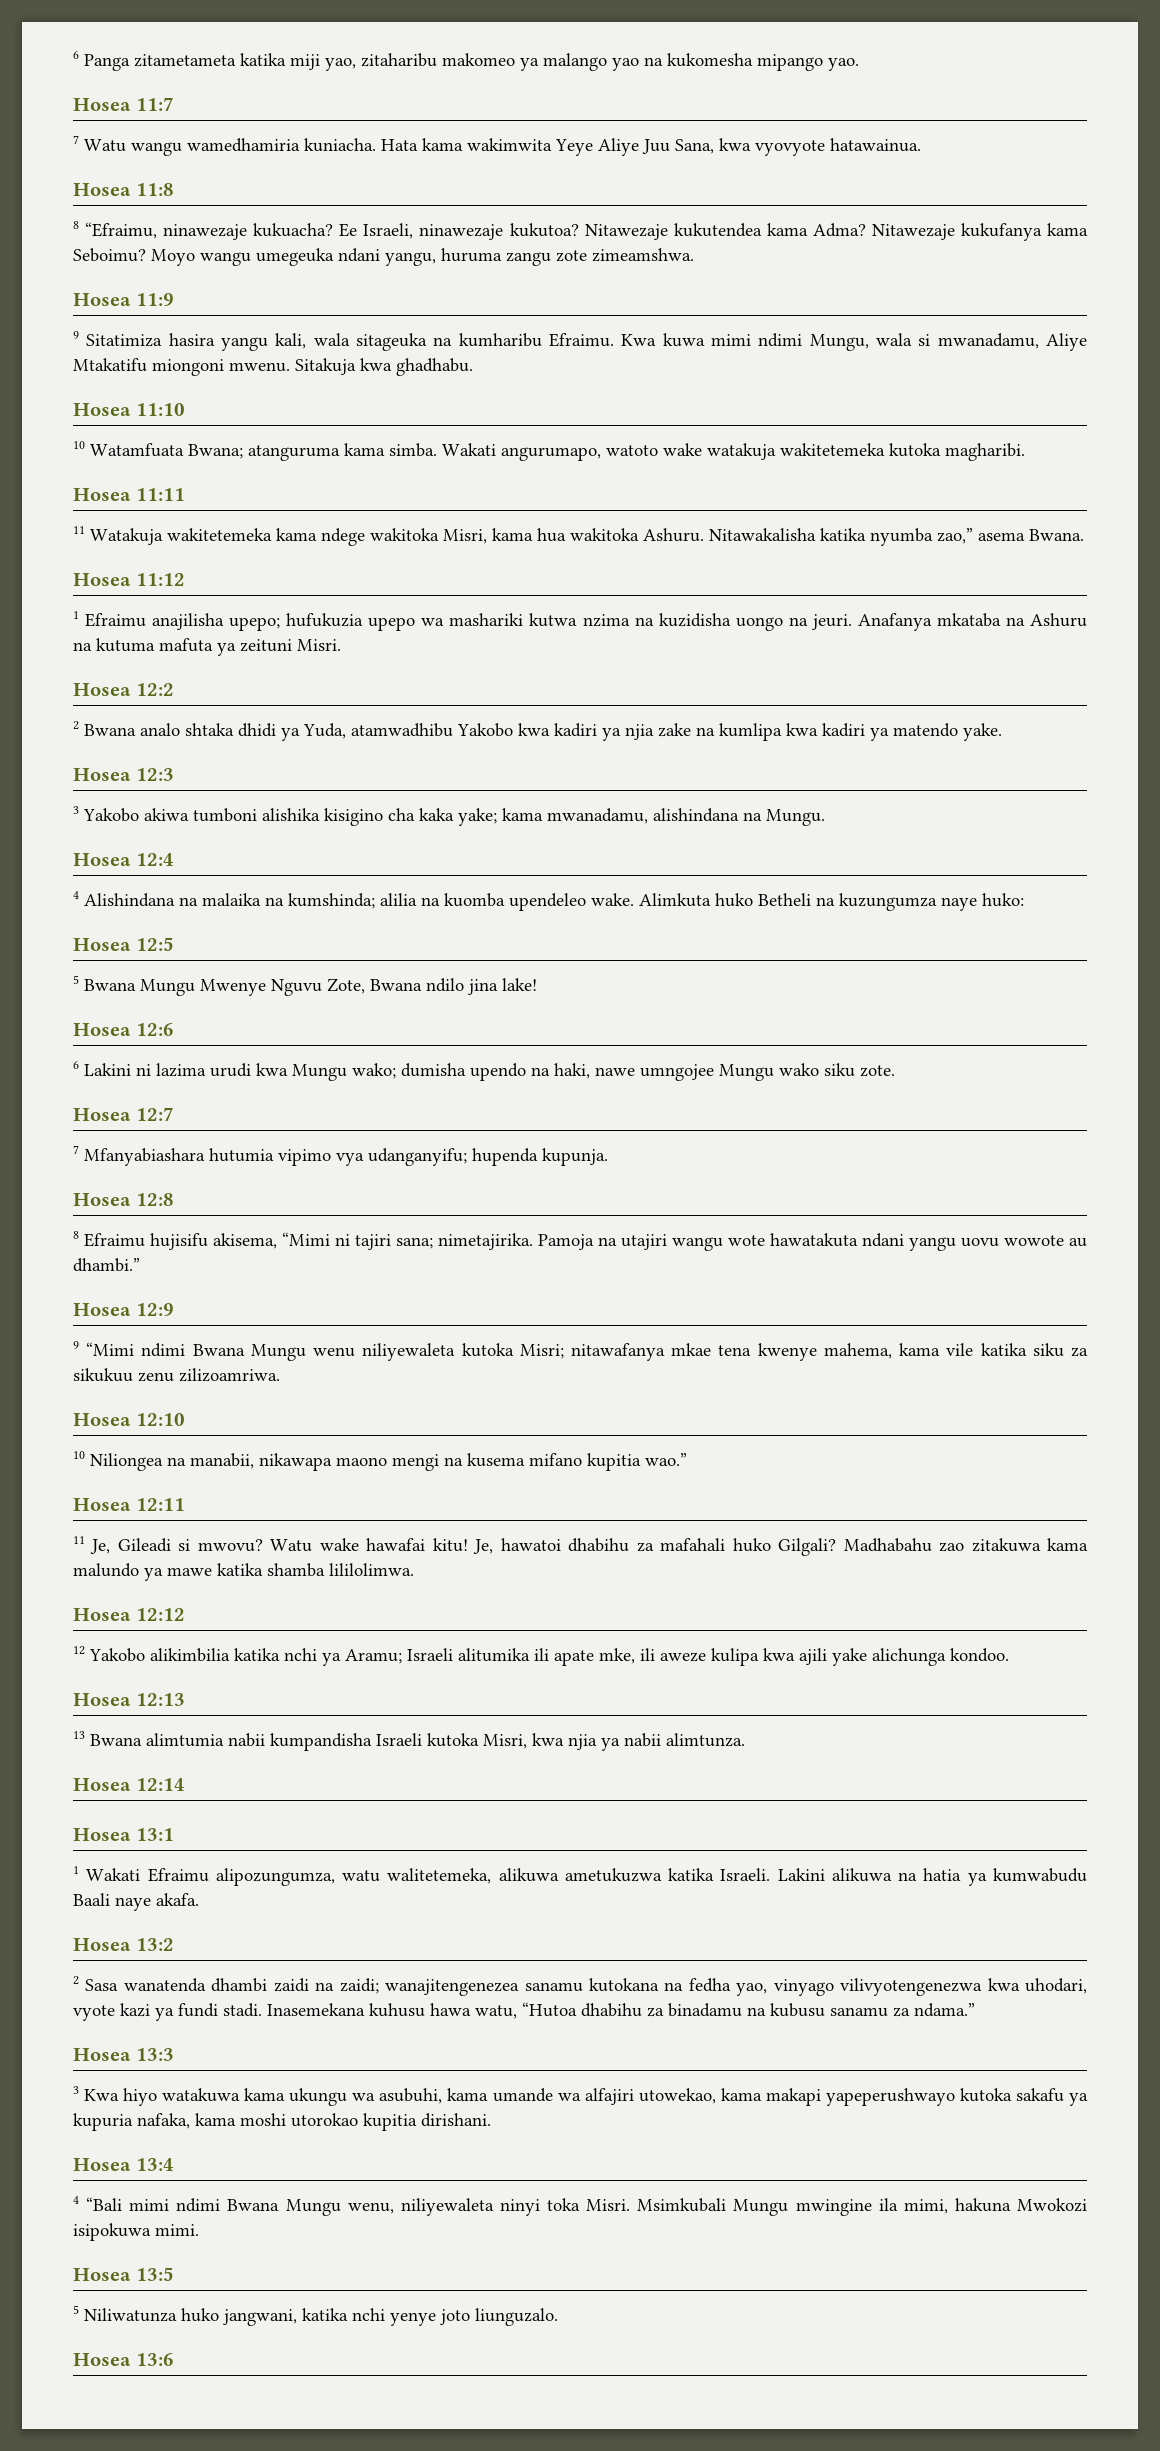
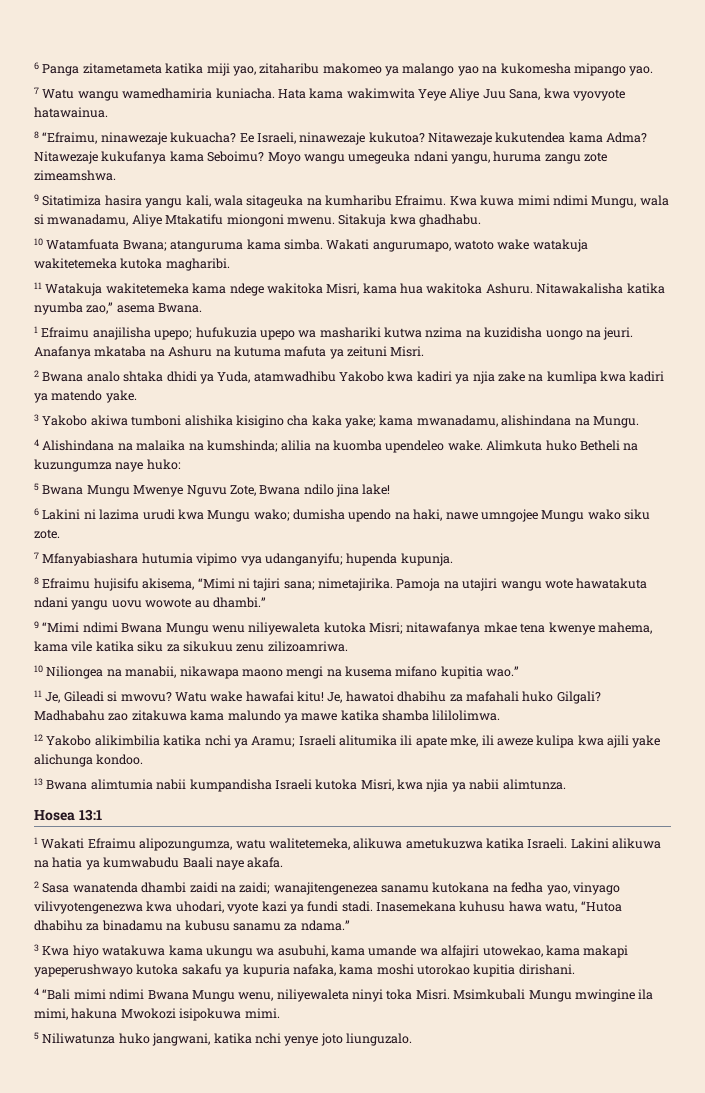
- Hosea 11:7
- Hosea 11:8
- Hosea 11:9
- Hosea 11:10
- Hosea 11:11
- Hosea 11:12
- Hosea 12:2
- Hosea 12:3
- Hosea 12:4
- Hosea 12:5
- Hosea 12:6
- Hosea 12:7
- Hosea 12:8
- Hosea 12:9
- Hosea 12:10
- Hosea 12:11
- Hosea 12:12
- Hosea 12:13
- Hosea 12:14
- Hosea 13:2
- Hosea 13:3
- Hosea 13:4
- Hosea 13:5
- Hosea 13:6

